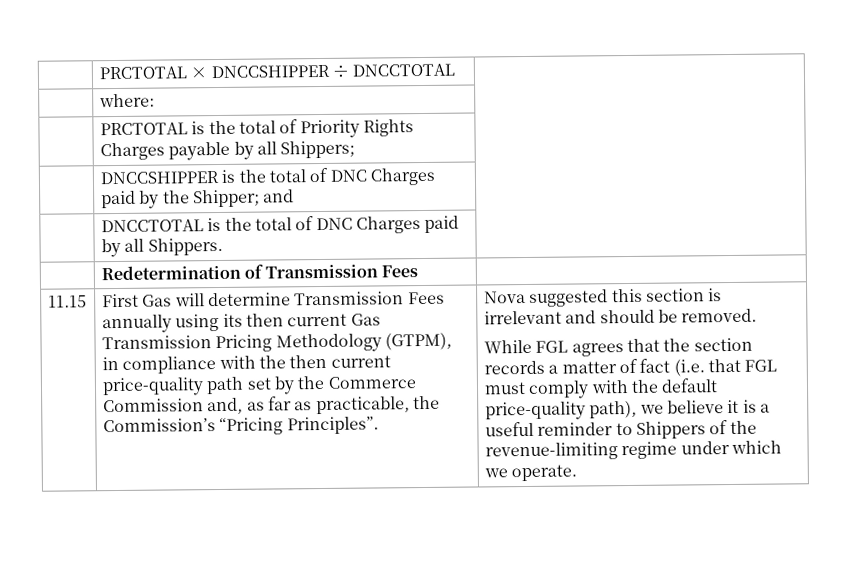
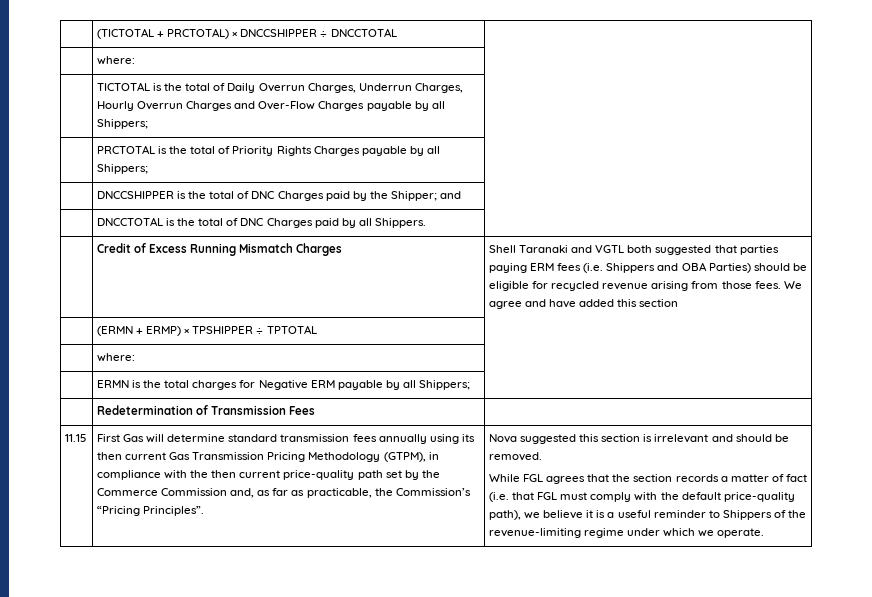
- | PRCTOTAL × DNCCSHIPPER ÷ DNCCTOTAL |
+ | (TICTOTAL + PRCTOTAL) × DNCCSHIPPER ÷ DNCCTOTAL |
+ | TICTOTAL is the total of Daily Overrun Charges, Underrun Charges, Hourly Overrun Charges and Over-Flow Charges payable by all Shippers; |
+ | Credit of Excess Running Mismatch Charges | Shell Taranaki and VGTL both suggested that parties paying ERM fees (i.e. Shippers and OBA Parties) should be eligible for recycled revenue arising from those fees. We agree and have added this section
+ | (ERMN + ERMP) × TPSHIPPER ÷ TPTOTAL |
+ | where: |
+ | ERMN is the total charges for Negative ERM payable by all Shippers; |
- First Gas will determine Transmission Fees annually using its then current Gas Transmission Pricing Methodology (GTPM), in compliance with the then current price-quality path set by the Commerce Commission and, as far as practicable, the Commission’s “Pricing Principles”.
+ First Gas will determine standard transmission fees annually using its then current Gas Transmission Pricing Methodology (GTPM), in compliance with the then current price-quality path set by the Commerce Commission and, as far as practicable, the Commission’s “Pricing Principles”.

